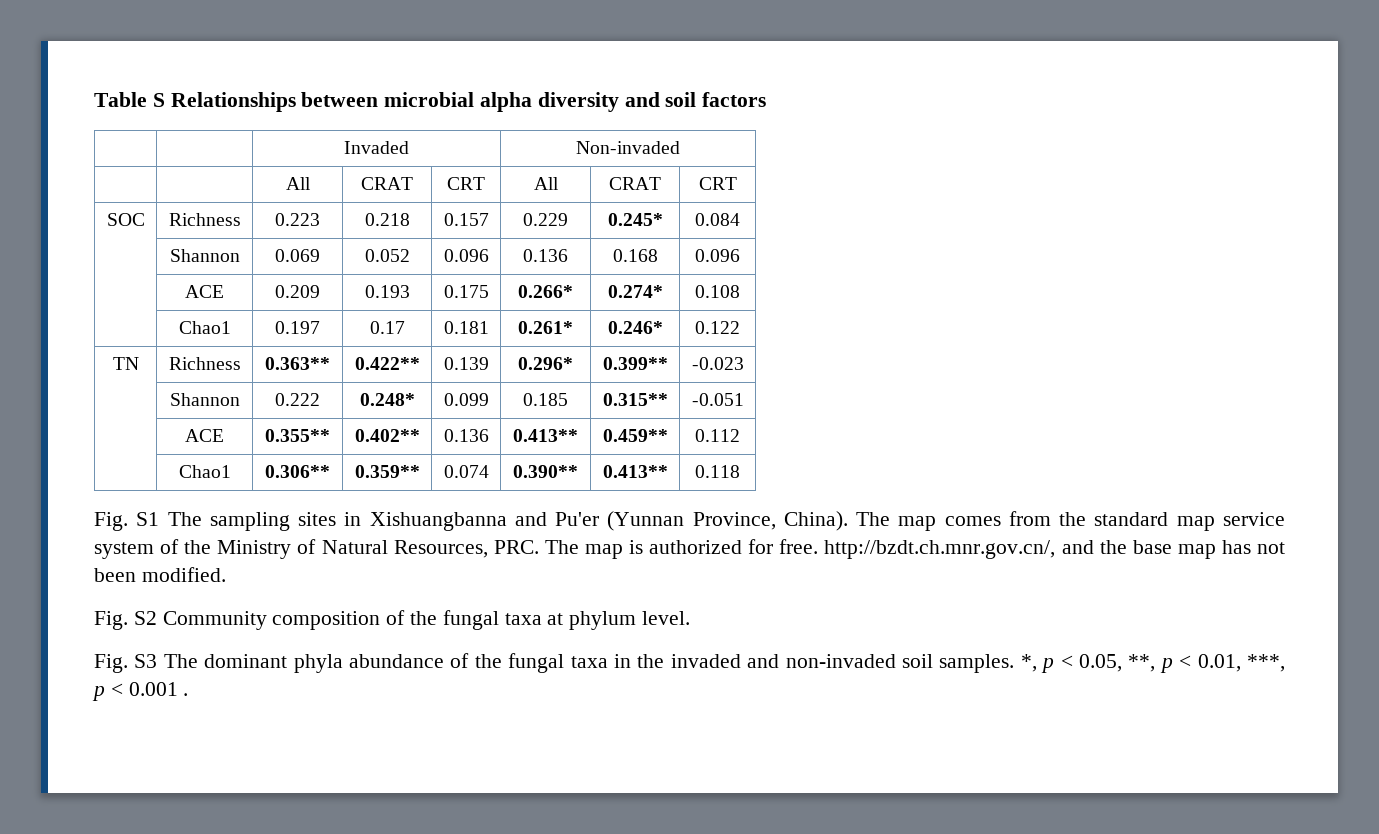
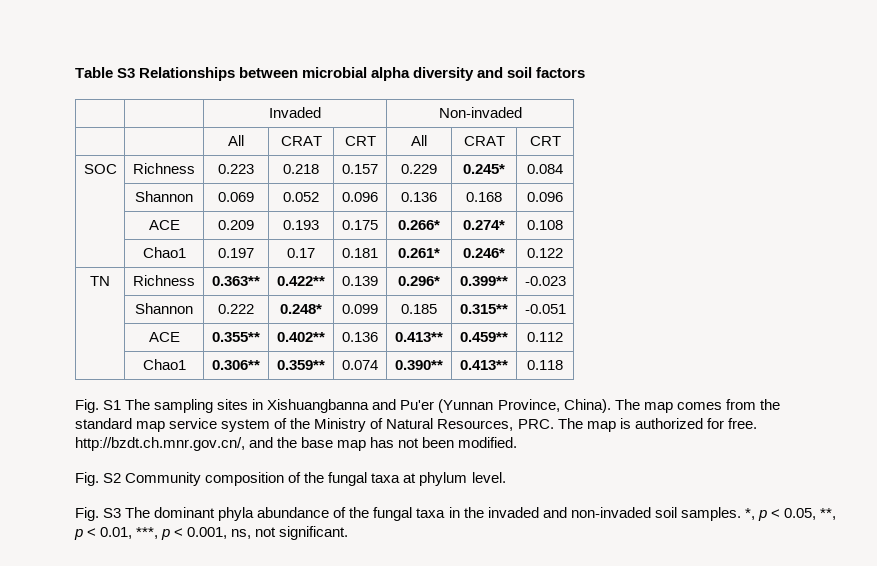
- Table S Relationships between microbial alpha diversity and soil factors
+ Table S3 Relationships between microbial alpha diversity and soil factors
- *, p < 0.05, **, p < 0.01, ***, p < 0.001 .
+ *, p < 0.05, **, p < 0.01, ***, p < 0.001, ns, not significant.

